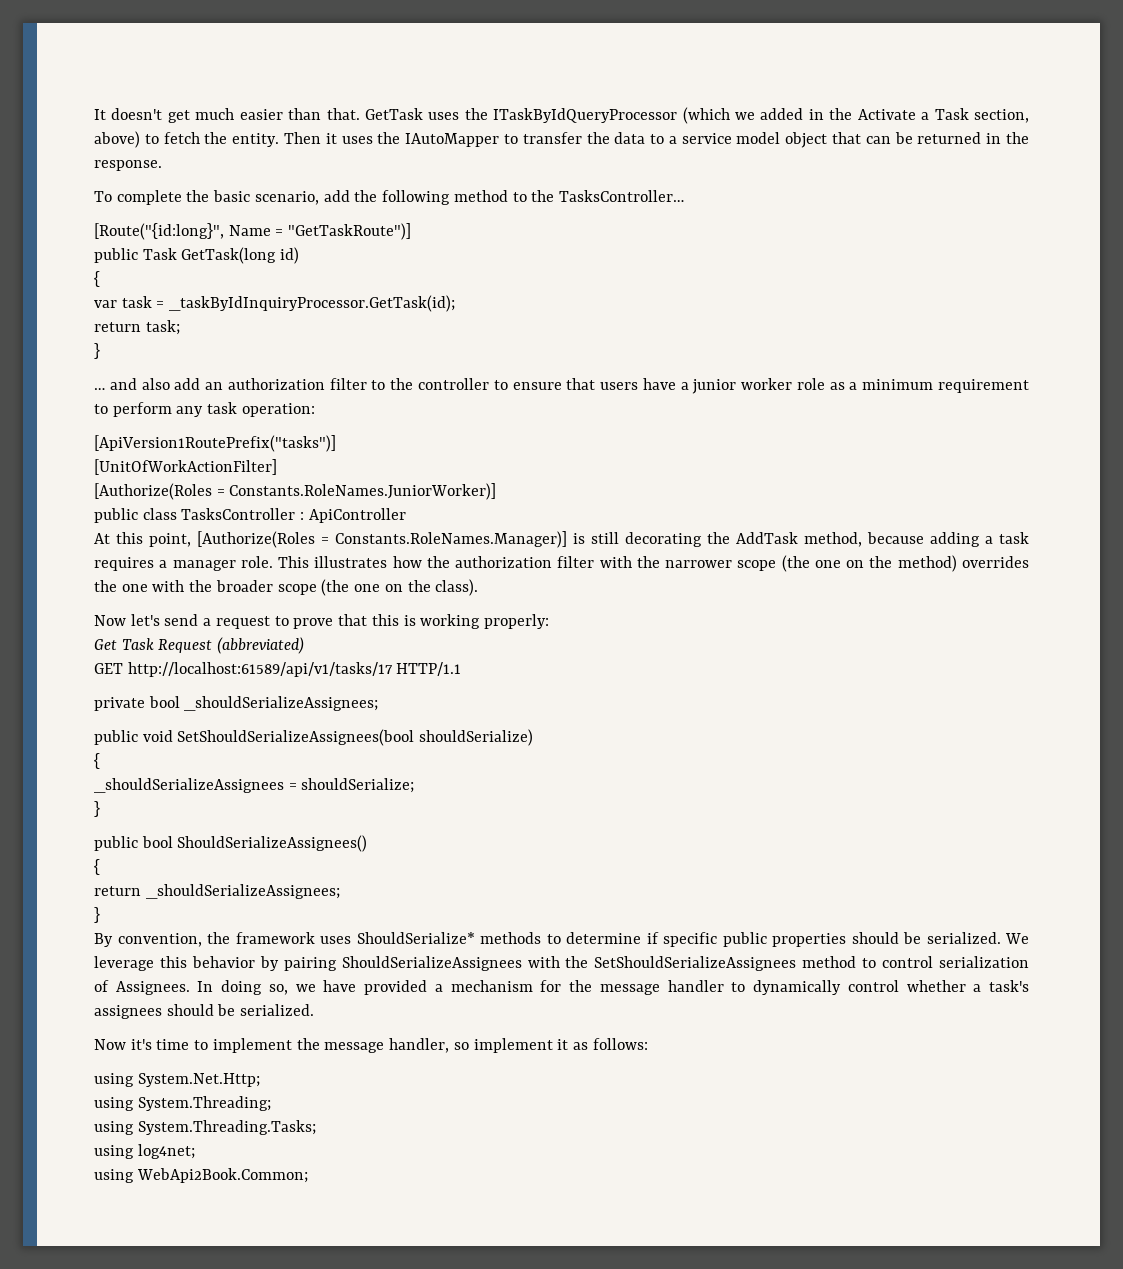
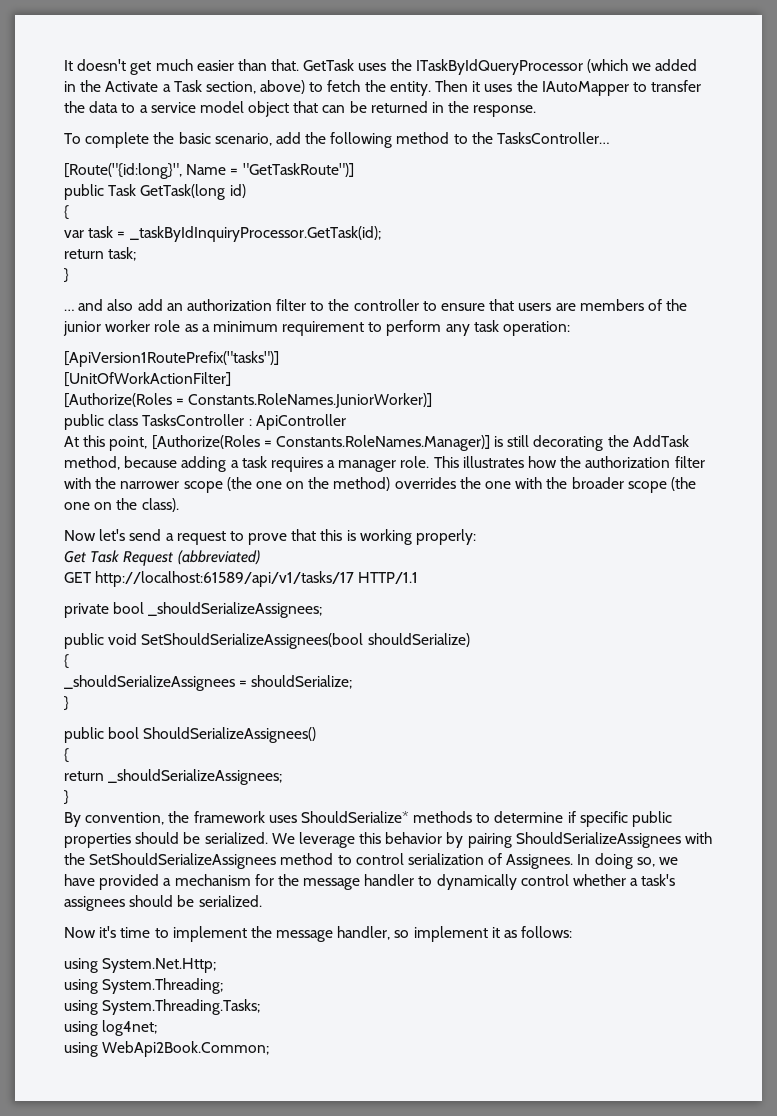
- … and also add an authorization filter to the controller to ensure that users have a junior worker role as a minimum requirement to perform any task operation:
+ … and also add an authorization filter to the controller to ensure that users are members of the junior worker role as a minimum requirement to perform any task operation:

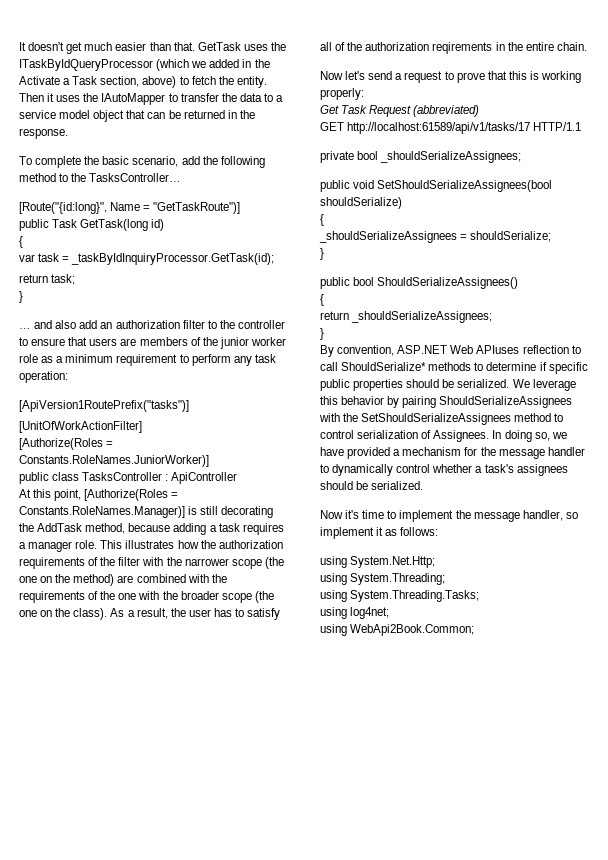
- This illustrates how the authorization filter with the narrower scope (the one on the method) overrides the one with the broader scope (the one on the class).
+ This illustrates how the authorization requirements of the filter with the narrower scope (the one on the method) are combined with the requirements of the one with the broader scope (the one on the class). As a result, the user has to satisfy all of the authorization reqirements in the entire chain.
- By convention, the framework uses ShouldSerialize* methods to determine if specific public properties should be serialized.
+ By convention, ASP.NET Web APIuses reflection to call ShouldSerialize* methods to determine if specific public properties should be serialized.

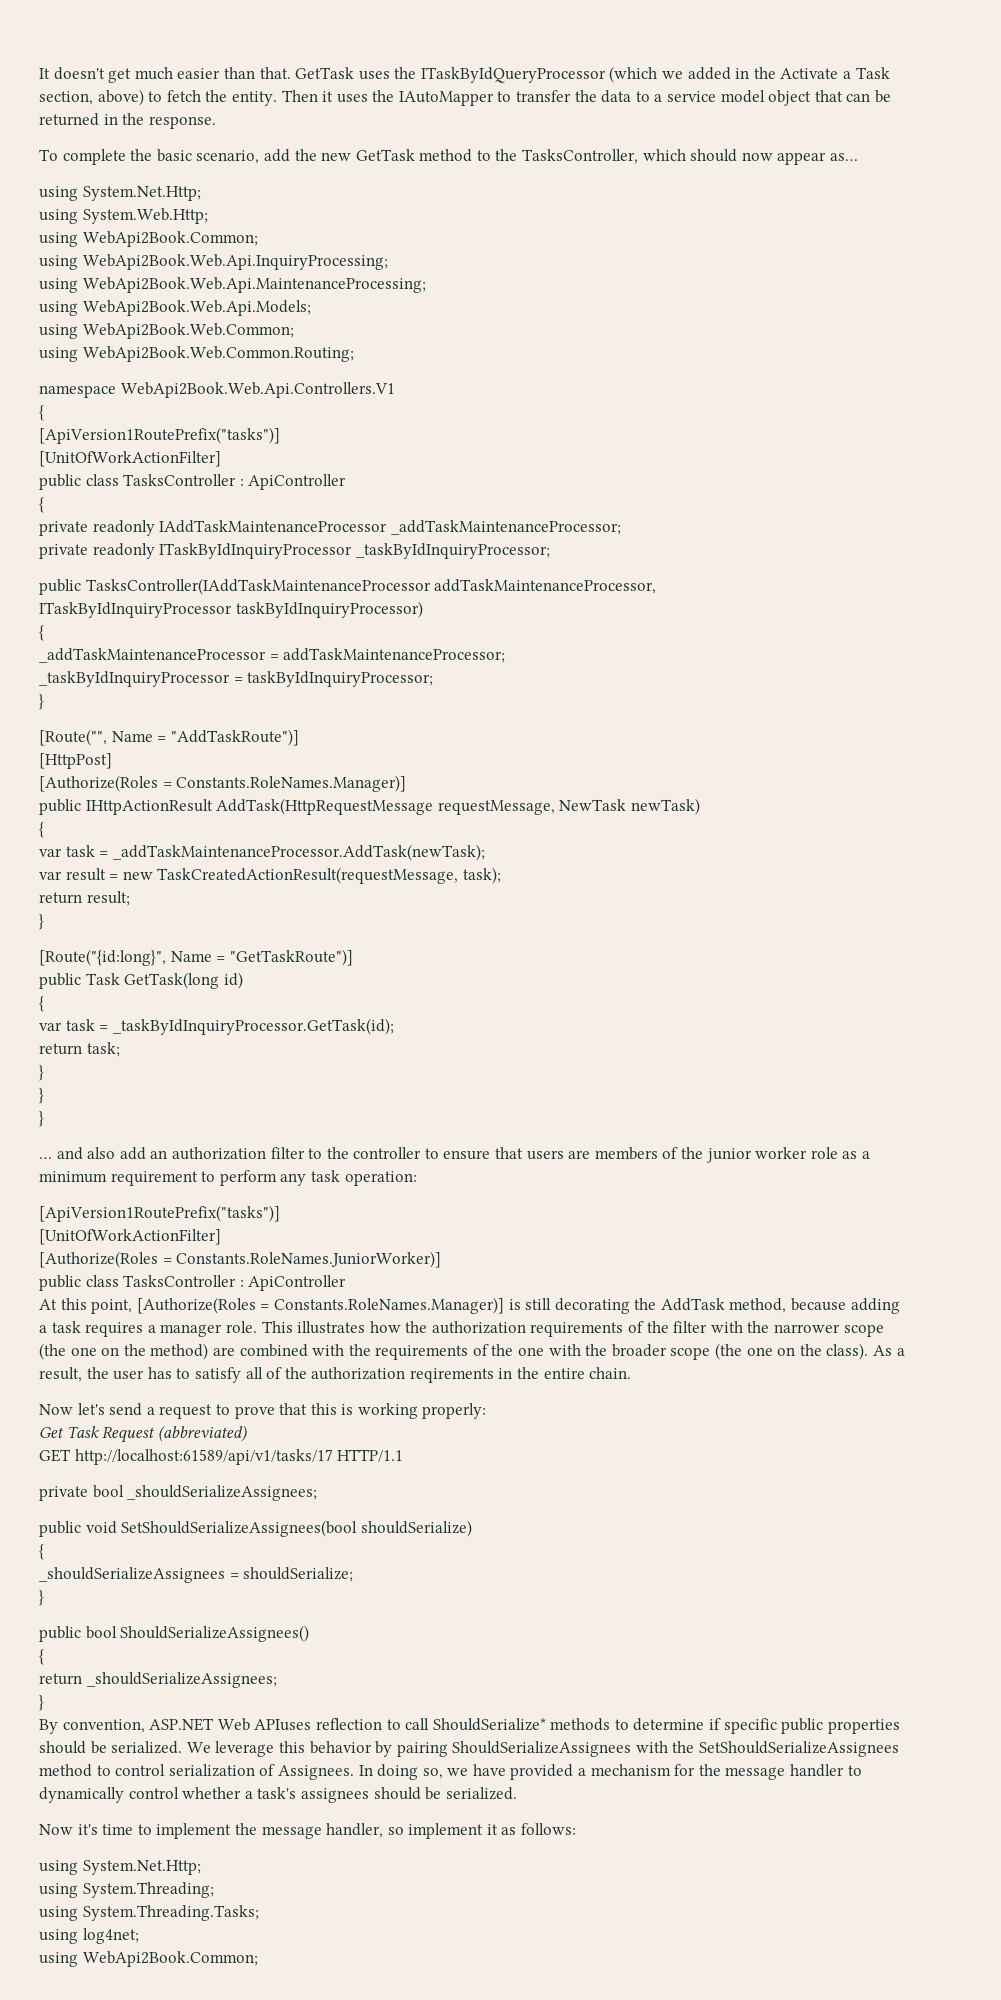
- To complete the basic scenario, add the following method to the TasksController…
+ To complete the basic scenario, add the new GetTask method to the TasksController, which should now appear as…
+ using System.Net.Http;
+ using System.Web.Http;
+ using WebApi2Book.Common;
+ using WebApi2Book.Web.Api.InquiryProcessing;
+ using WebApi2Book.Web.Api.MaintenanceProcessing;
+ using WebApi2Book.Web.Api.Models;
+ using WebApi2Book.Web.Common;
+ using WebApi2Book.Web.Common.Routing;
+ namespace WebApi2Book.Web.Api.Controllers.V1
+ {
+ [ApiVersion1RoutePrefix("tasks")]
+ [UnitOfWorkActionFilter]
+ public class TasksController : ApiController
+ {
+ private readonly IAddTaskMaintenanceProcessor _addTaskMaintenanceProcessor;
+ private readonly ITaskByIdInquiryProcessor _taskByIdInquiryProcessor;
+ public TasksController(IAddTaskMaintenanceProcessor addTaskMaintenanceProcessor,
+ ITaskByIdInquiryProcessor taskByIdInquiryProcessor)
+ {
+ _addTaskMaintenanceProcessor = addTaskMaintenanceProcessor;
+ _taskByIdInquiryProcessor = taskByIdInquiryProcessor;
+ }
+ [Route("", Name = "AddTaskRoute")]
+ [HttpPost]
+ [Authorize(Roles = Constants.RoleNames.Manager)]
+ public IHttpActionResult AddTask(HttpRequestMessage requestMessage, NewTask newTask)
+ {
+ var task = _addTaskMaintenanceProcessor.AddTask(newTask);
+ var result = new TaskCreatedActionResult(requestMessage, task);
+ return result;
+ }
  return task;
+ }
+ }

